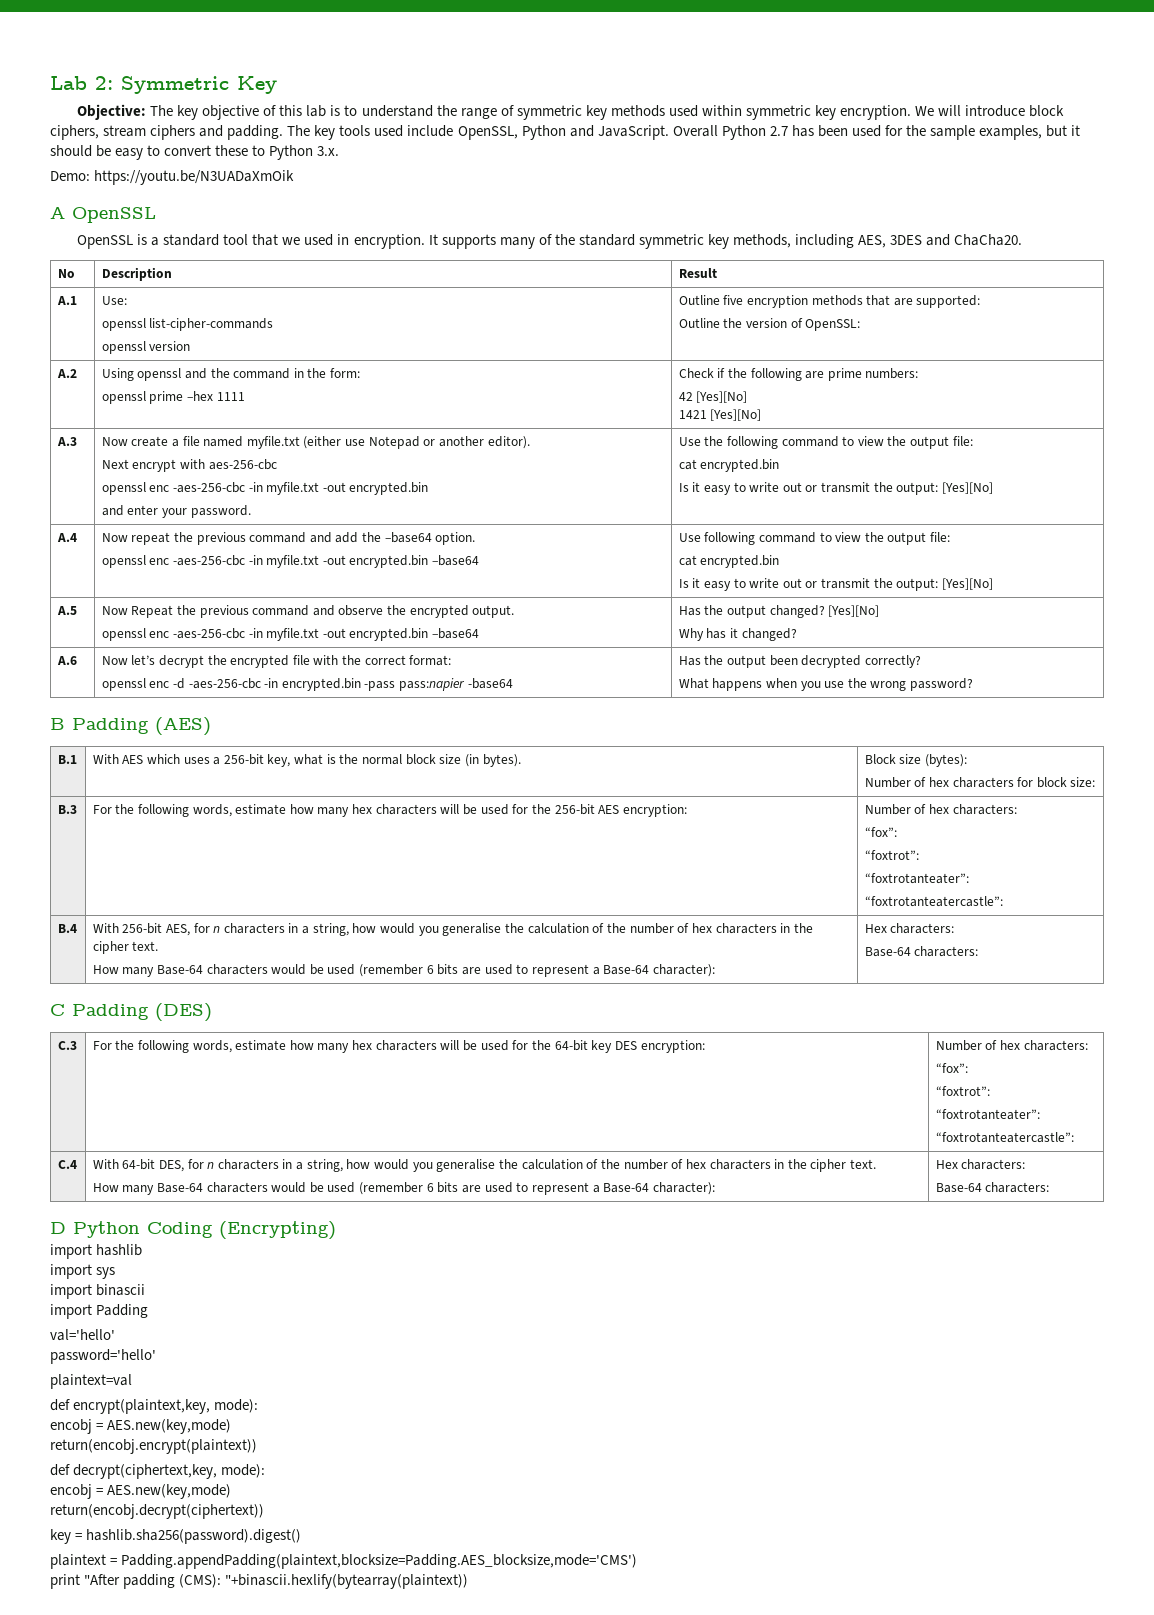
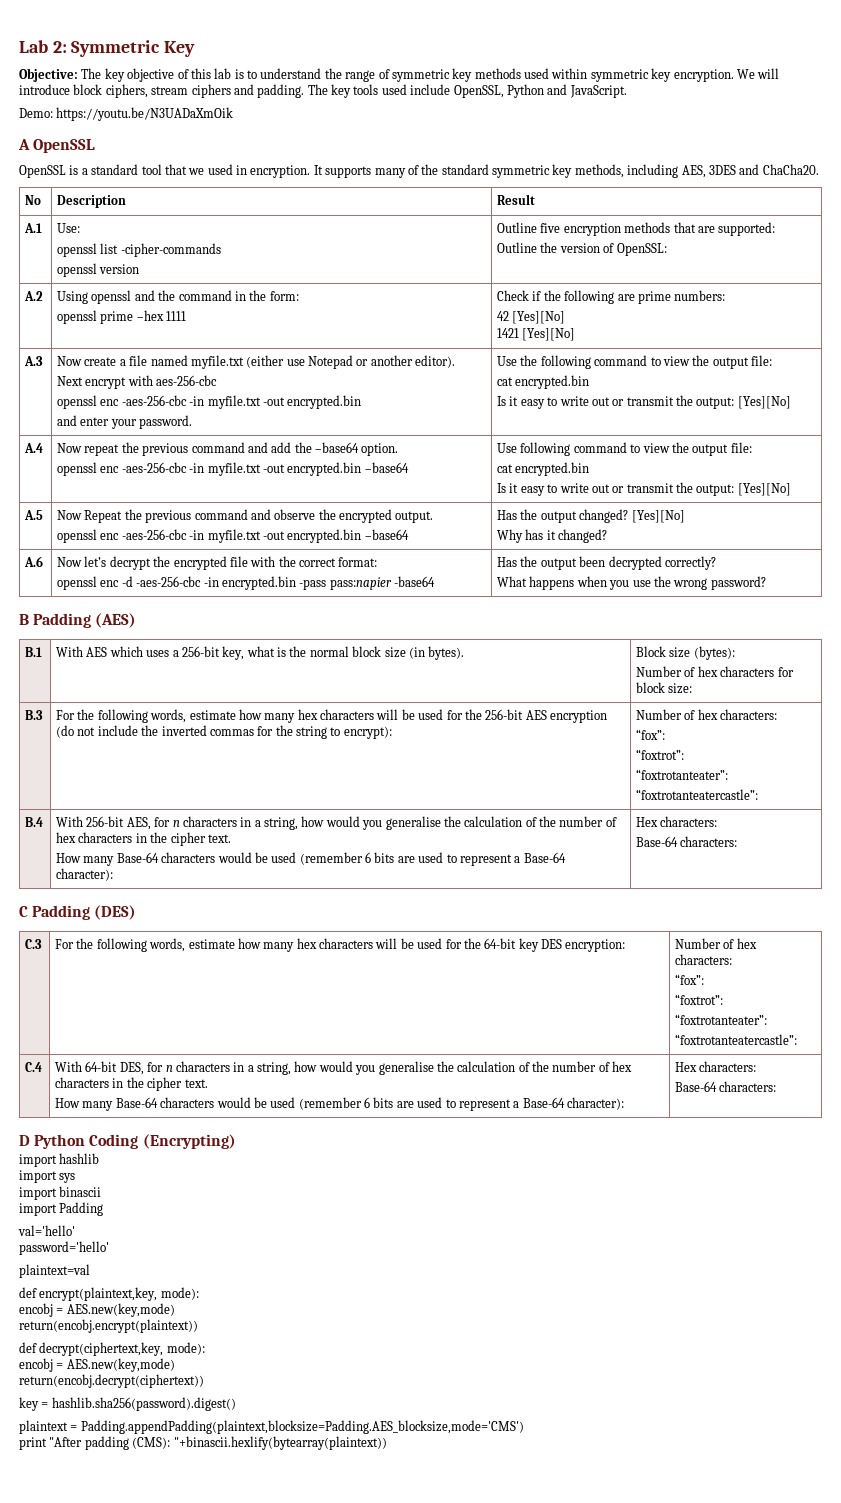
- Overall Python 2.7 has been used for the sample examples, but it should be easy to convert these to Python 3.x.
  A.1 | Use:
- openssl list-cipher-commands
+ openssl list -cipher-commands
- B.3 | For the following words, estimate how many hex characters will be used for the 256-bit AES encryption: | Number of hex characters:
+ B.3 | For the following words, estimate how many hex characters will be used for the 256-bit AES encryption (do not include the inverted commas for the string to encrypt): | Number of hex characters:

